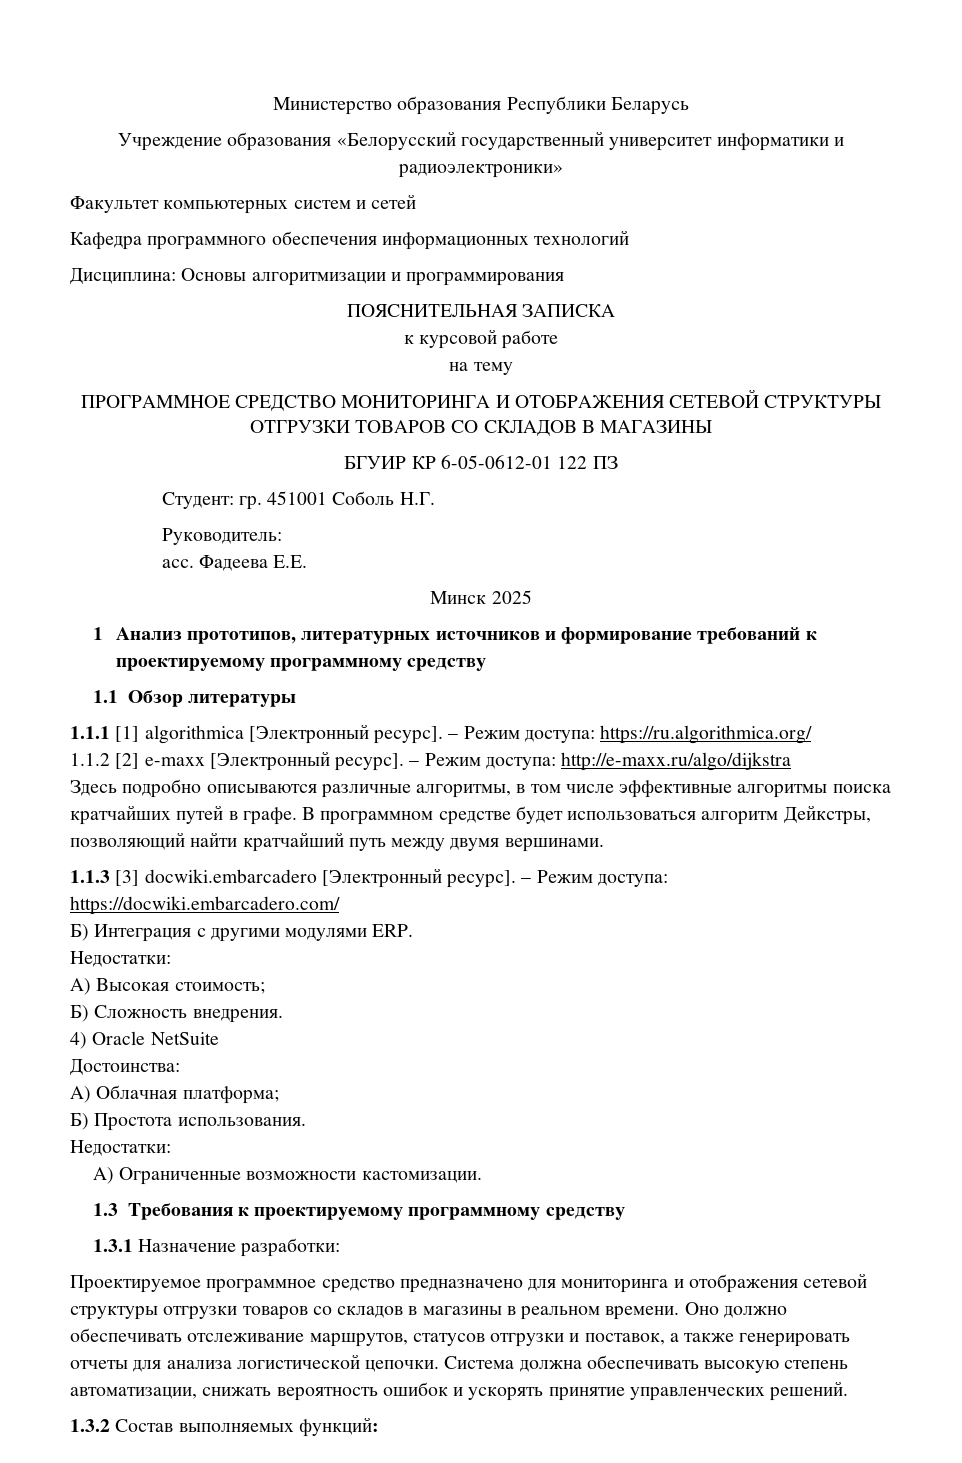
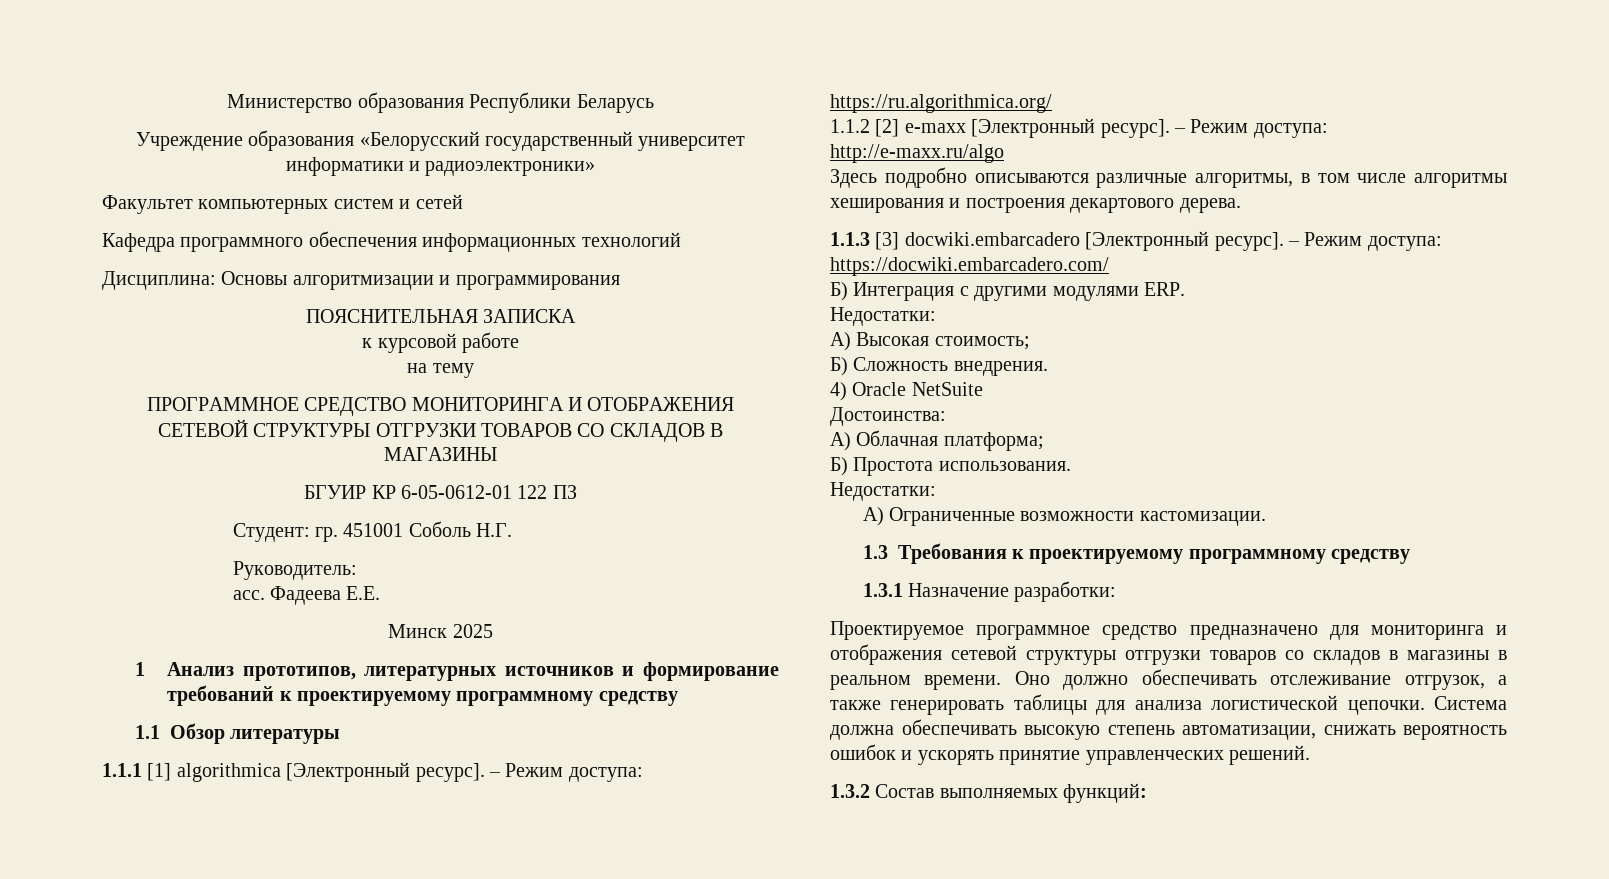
- – Режим доступа: http://e-maxx.ru/algo/dijkstra
+ – Режим доступа: http://e-maxx.ru/algo
- Здесь подробно описываются различные алгоритмы, в том числе эффективные алгоритмы поиска кратчайших путей в графе. В программном средстве будет использоваться алгоритм Дейкстры, позволяющий найти кратчайший путь между двумя вершинами.
+ Здесь подробно описываются различные алгоритмы, в том числе алгоритмы хеширования и построения декартового дерева.
- Оно должно обеспечивать отслеживание маршрутов, статусов отгрузки и поставок, а также генерировать отчеты для анализа логистической цепочки.
+ Оно должно обеспечивать отслеживание отгрузок, а также генерировать таблицы для анализа логистической цепочки.

